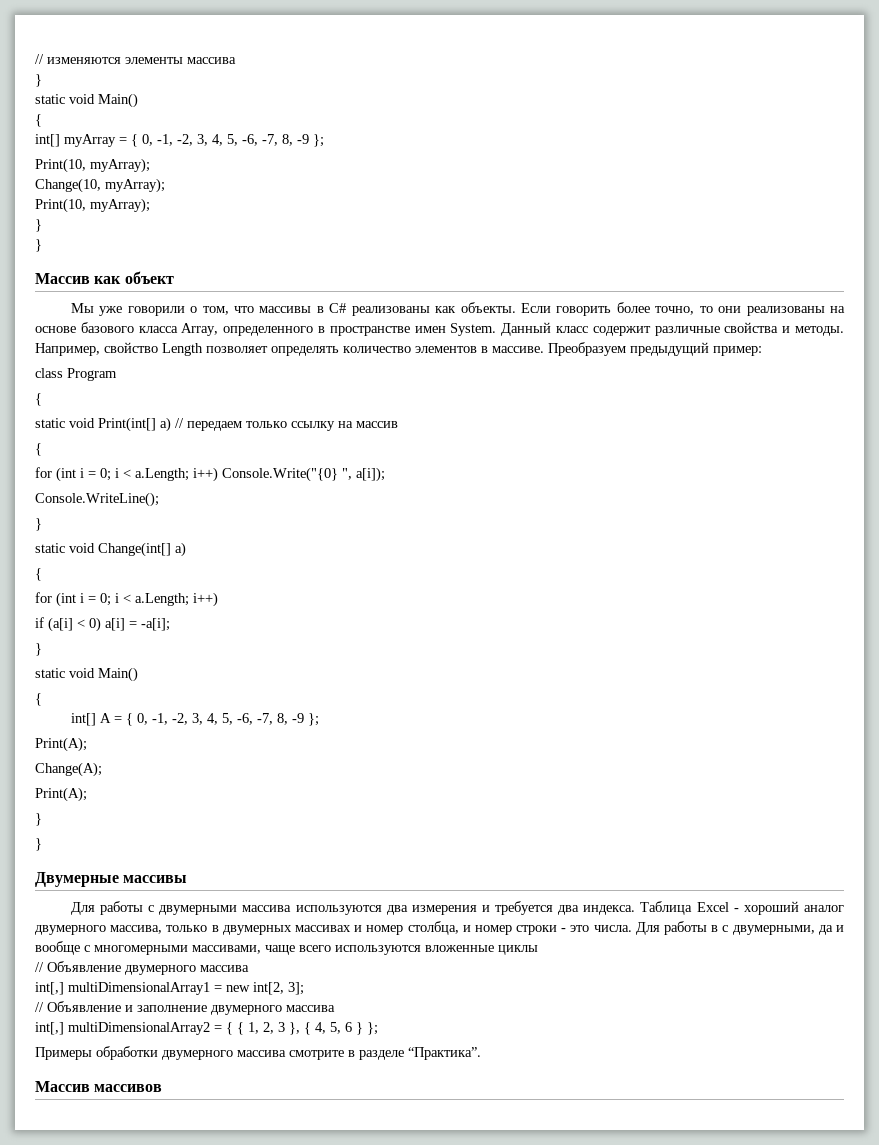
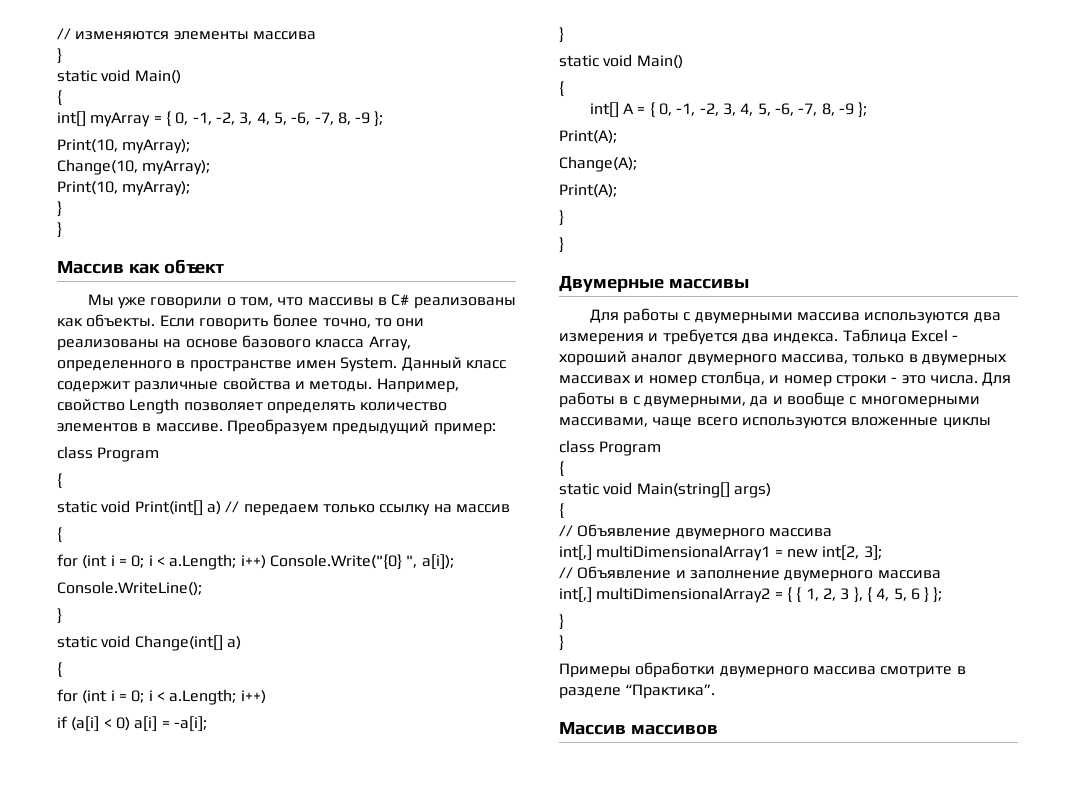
  Для работы в с двумерными, да и вообще с многомерными массивами, чаще всего используются вложенные циклы
+ class Program
+ {
+ static void Main(string[] args)
+ {
  int[,] multiDimensionalArray2 = { { 1, 2, 3 }, { 4, 5, 6 } };
+ }
+ }

